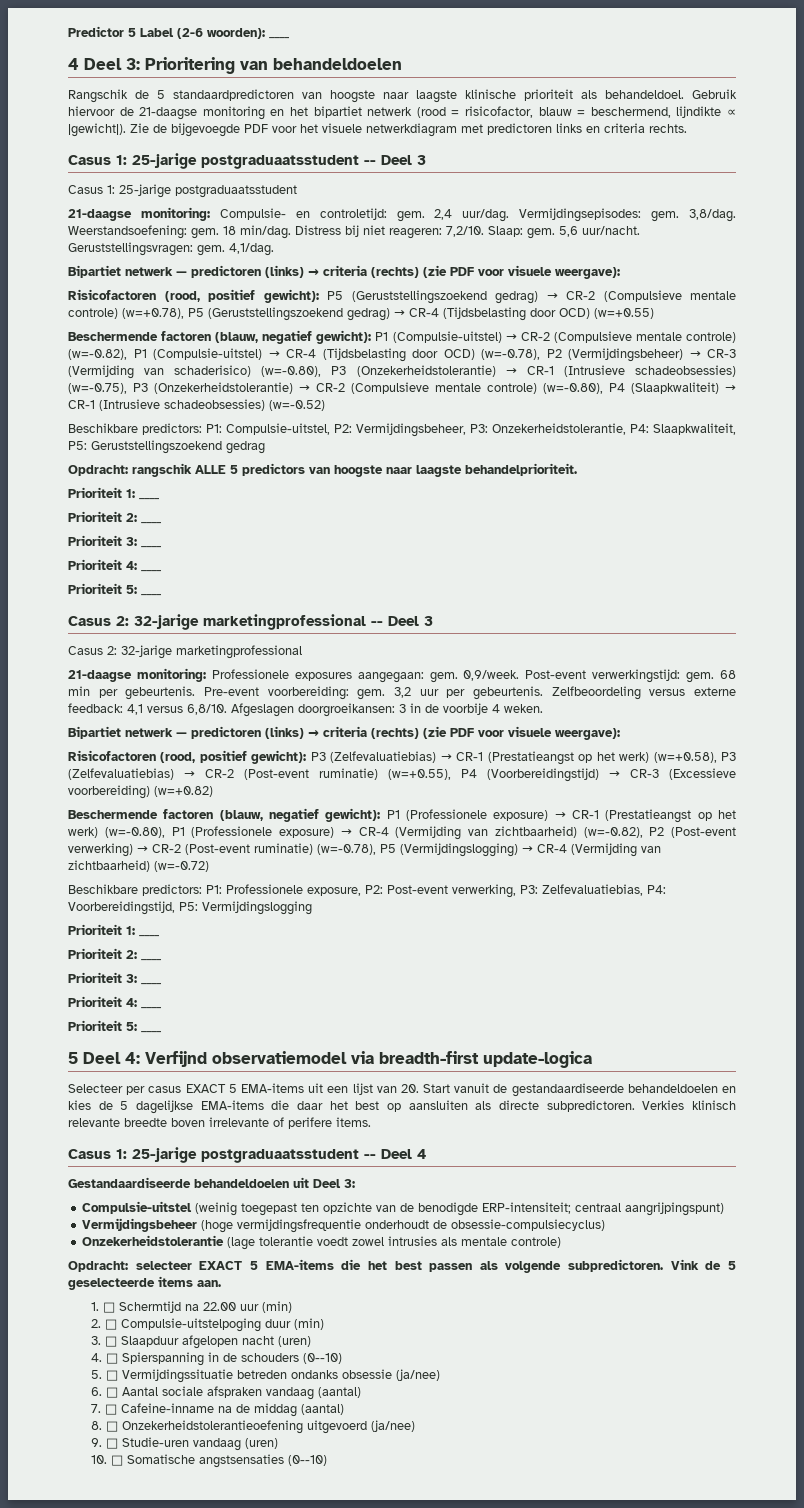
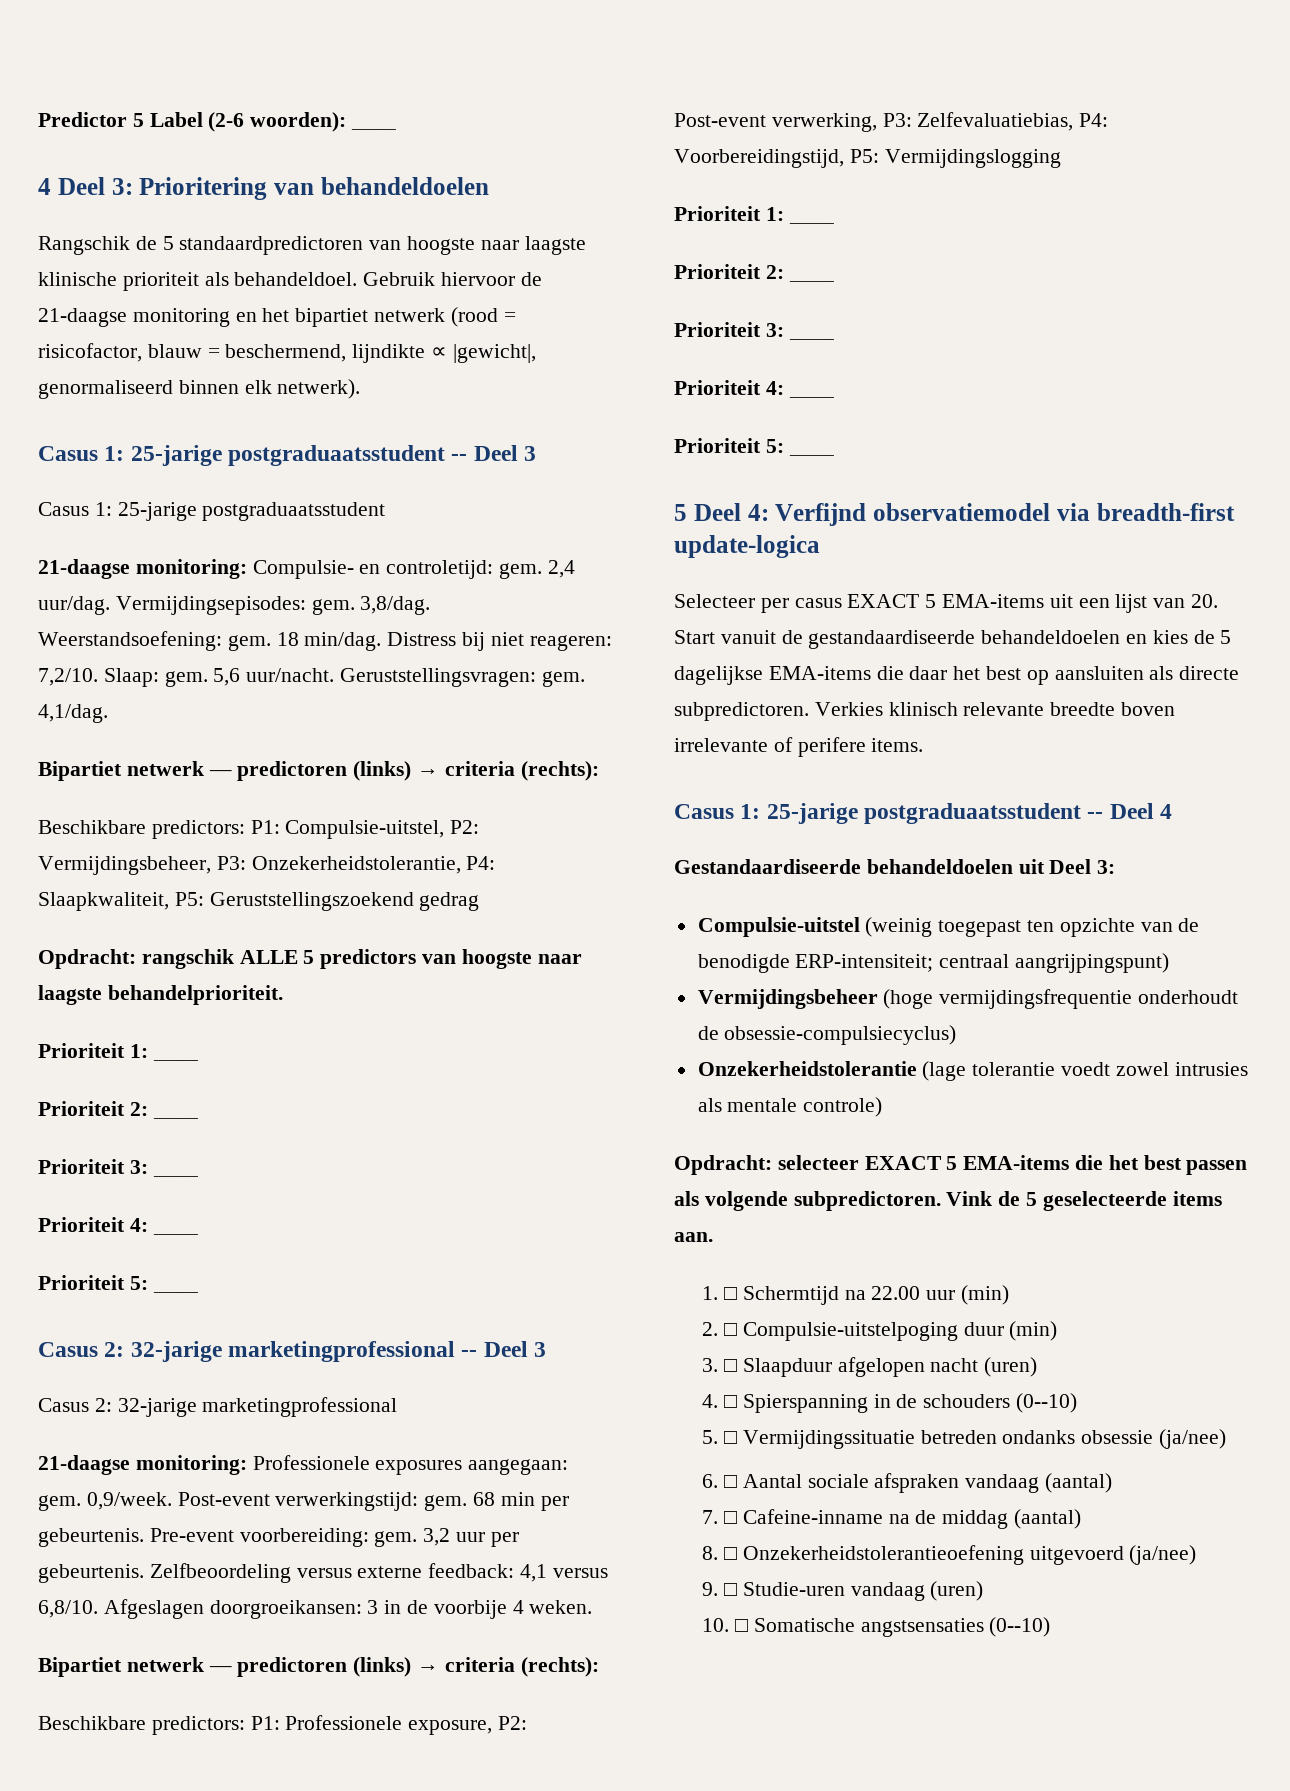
- Gebruik hiervoor de 21-daagse monitoring en het bipartiet netwerk (rood = risicofactor, blauw = beschermend, lijndikte ∝ |gewicht|). Zie de bijgevoegde PDF voor het visuele netwerkdiagram met predictoren links en criteria rechts.
+ Gebruik hiervoor de 21-daagse monitoring en het bipartiet netwerk (rood = risicofactor, blauw = beschermend, lijndikte ∝ |gewicht|, genormaliseerd binnen elk netwerk).
  4,1/dag.
- Bipartiet netwerk — predictoren (links) → criteria (rechts) (zie PDF voor visuele weergave):
- Risicofactoren (rood, positief gewicht): P5 (Geruststellingszoekend gedrag) → CR-2 (Compulsieve mentale controle) (w=+0.78), P5 (Geruststellingszoekend gedrag) → CR-4 (Tijdsbelasting door OCD) (w=+0.55)
- Beschermende factoren (blauw, negatief gewicht): P1 (Compulsie-uitstel) → CR-2 (Compulsieve mentale controle) (w=-0.82), P1 (Compulsie-uitstel) → CR-4 (Tijdsbelasting door OCD) (w=-0.78), P2 (Vermijdingsbeheer) → CR-3 (Vermijding van schaderisico) (w=-0.80), P3 (Onzekerheidstolerantie) → CR-1 (Intrusieve schadeobsessies) (w=-0.75), P3 (Onzekerheidstolerantie) → CR-2 (Compulsieve mentale controle) (w=-0.80), P4 (Slaapkwaliteit) → CR-1 (Intrusieve schadeobsessies) (w=-0.52)
+ Bipartiet netwerk — predictoren (links) → criteria (rechts):
  Afgeslagen doorgroeikansen: 3 in de voorbije 4 weken.
- Bipartiet netwerk — predictoren (links) → criteria (rechts) (zie PDF voor visuele weergave):
- Risicofactoren (rood, positief gewicht): P3 (Zelfevaluatiebias) → CR-1 (Prestatieangst op het werk) (w=+0.58), P3 (Zelfevaluatiebias) → CR-2 (Post-event ruminatie) (w=+0.55), P4 (Voorbereidingstijd) → CR-3 (Excessieve voorbereiding) (w=+0.82)
- Beschermende factoren (blauw, negatief gewicht): P1 (Professionele exposure) → CR-1 (Prestatieangst op het werk) (w=-0.80), P1 (Professionele exposure) → CR-4 (Vermijding van zichtbaarheid) (w=-0.82), P2 (Post-event verwerking) → CR-2 (Post-event ruminatie) (w=-0.78), P5 (Vermijdingslogging) → CR-4 (Vermijding van zichtbaarheid) (w=-0.72)
+ Bipartiet netwerk — predictoren (links) → criteria (rechts):

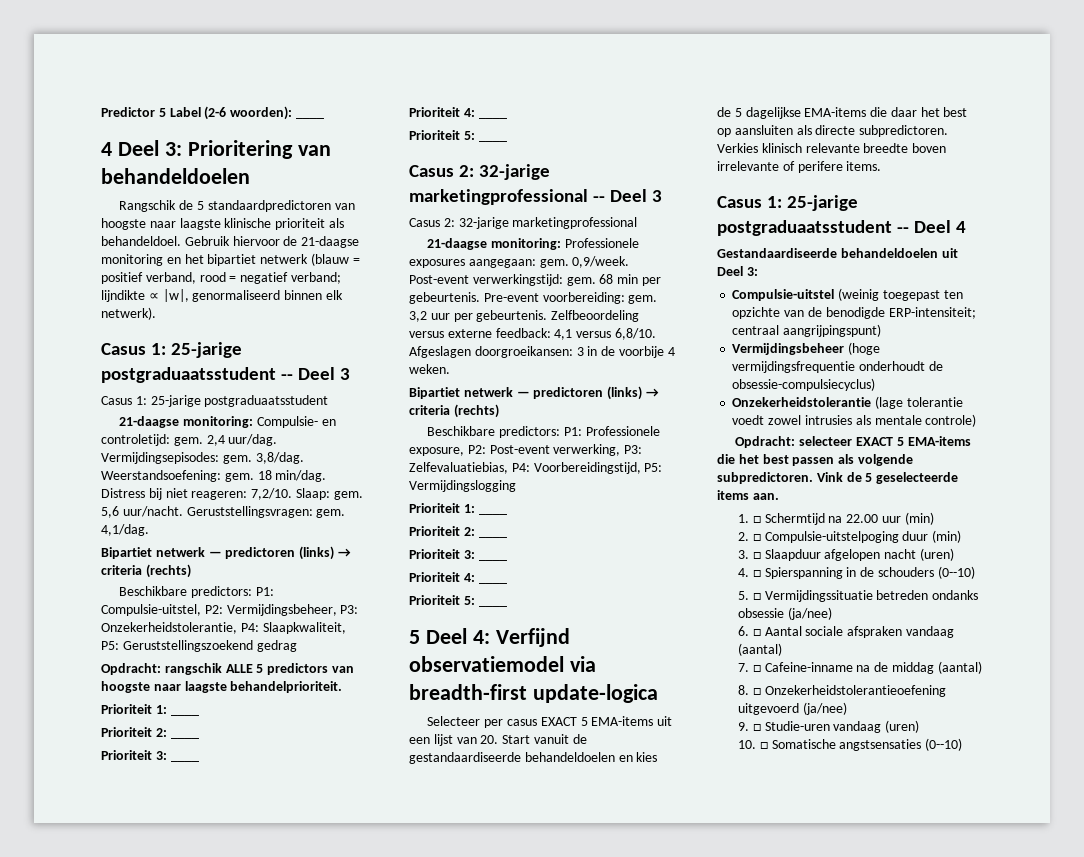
- Gebruik hiervoor de 21-daagse monitoring en het bipartiet netwerk (rood = risicofactor, blauw = beschermend, lijndikte ∝ |gewicht|, genormaliseerd binnen elk netwerk).
+ Gebruik hiervoor de 21-daagse monitoring en het bipartiet netwerk (blauw = positief verband, rood = negatief verband; lijndikte ∝ |w|, genormaliseerd binnen elk netwerk).
  4,1/dag.
- Bipartiet netwerk — predictoren (links) → criteria (rechts):
+ Bipartiet netwerk — predictoren (links) → criteria (rechts)
  Afgeslagen doorgroeikansen: 3 in de voorbije 4 weken.
- Bipartiet netwerk — predictoren (links) → criteria (rechts):
+ Bipartiet netwerk — predictoren (links) → criteria (rechts)

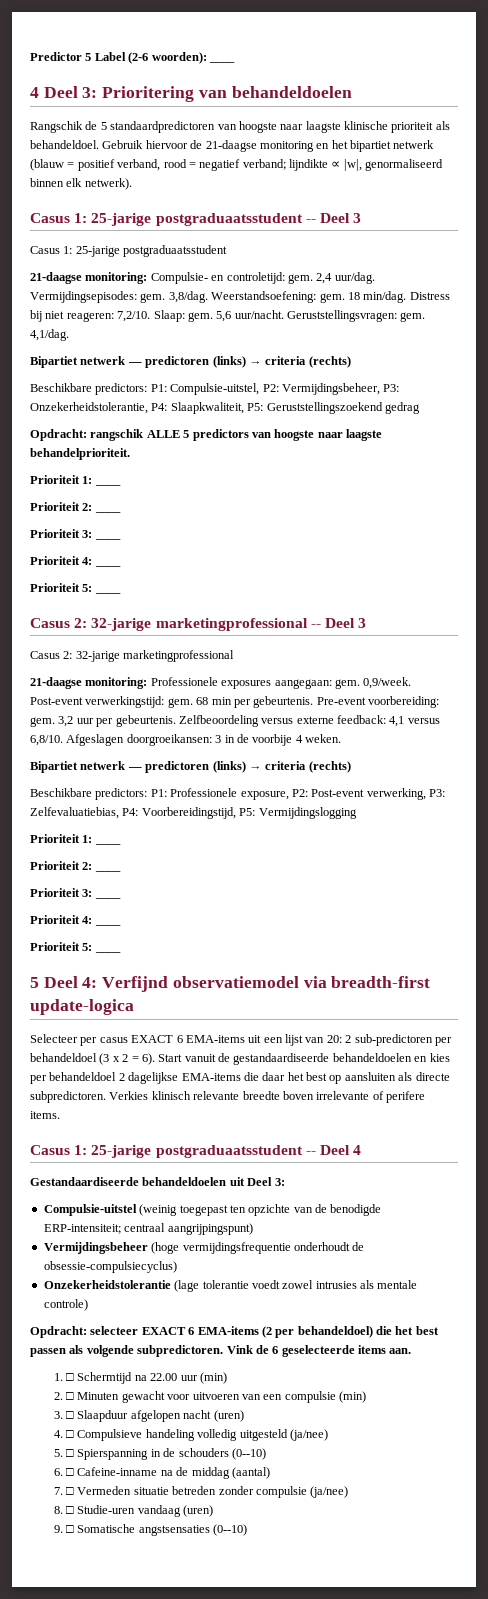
- Selecteer per casus EXACT 5 EMA-items uit een lijst van 20. Start vanuit de gestandaardiseerde behandeldoelen en kies de 5 dagelijkse EMA-items die daar het best op aansluiten als directe subpredictoren.
+ Selecteer per casus EXACT 6 EMA-items uit een lijst van 20: 2 sub-predictoren per behandeldoel (3 x 2 = 6). Start vanuit de gestandaardiseerde behandeldoelen en kies per behandeldoel 2 dagelijkse EMA-items die daar het best op aansluiten als directe subpredictoren.
- Opdracht: selecteer EXACT 5 EMA-items die het best passen als volgende subpredictoren.
+ Opdracht: selecteer EXACT 6 EMA-items (2 per behandeldoel) die het best passen als volgende subpredictoren.
- Vink de 5 geselecteerde items aan.
+ Vink de 6 geselecteerde items aan.
- 2. □ Compulsie-uitstelpoging duur (min)
+ 2. □ Minuten gewacht voor uitvoeren van een compulsie (min)
- 4. □ Spierspanning in de schouders (0--10)
+ 4. □ Compulsieve handeling volledig uitgesteld (ja/nee)
+ 5. □ Spierspanning in de schouders (0--10)
- 5. □ Vermijdingssituatie betreden ondanks obsessie (ja/nee)
- 6. □ Aantal sociale afspraken vandaag (aantal)
- 7. □ Cafeine-inname na de middag (aantal)
+ 6. □ Cafeine-inname na de middag (aantal)
- 8. □ Onzekerheidstolerantieoefening uitgevoerd (ja/nee)
- 9. □ Studie-uren vandaag (uren)
+ 7. □ Vermeden situatie betreden zonder compulsie (ja/nee)
+ 8. □ Studie-uren vandaag (uren)
- 10. □ Somatische angstsensaties (0--10)
+ 9. □ Somatische angstsensaties (0--10)

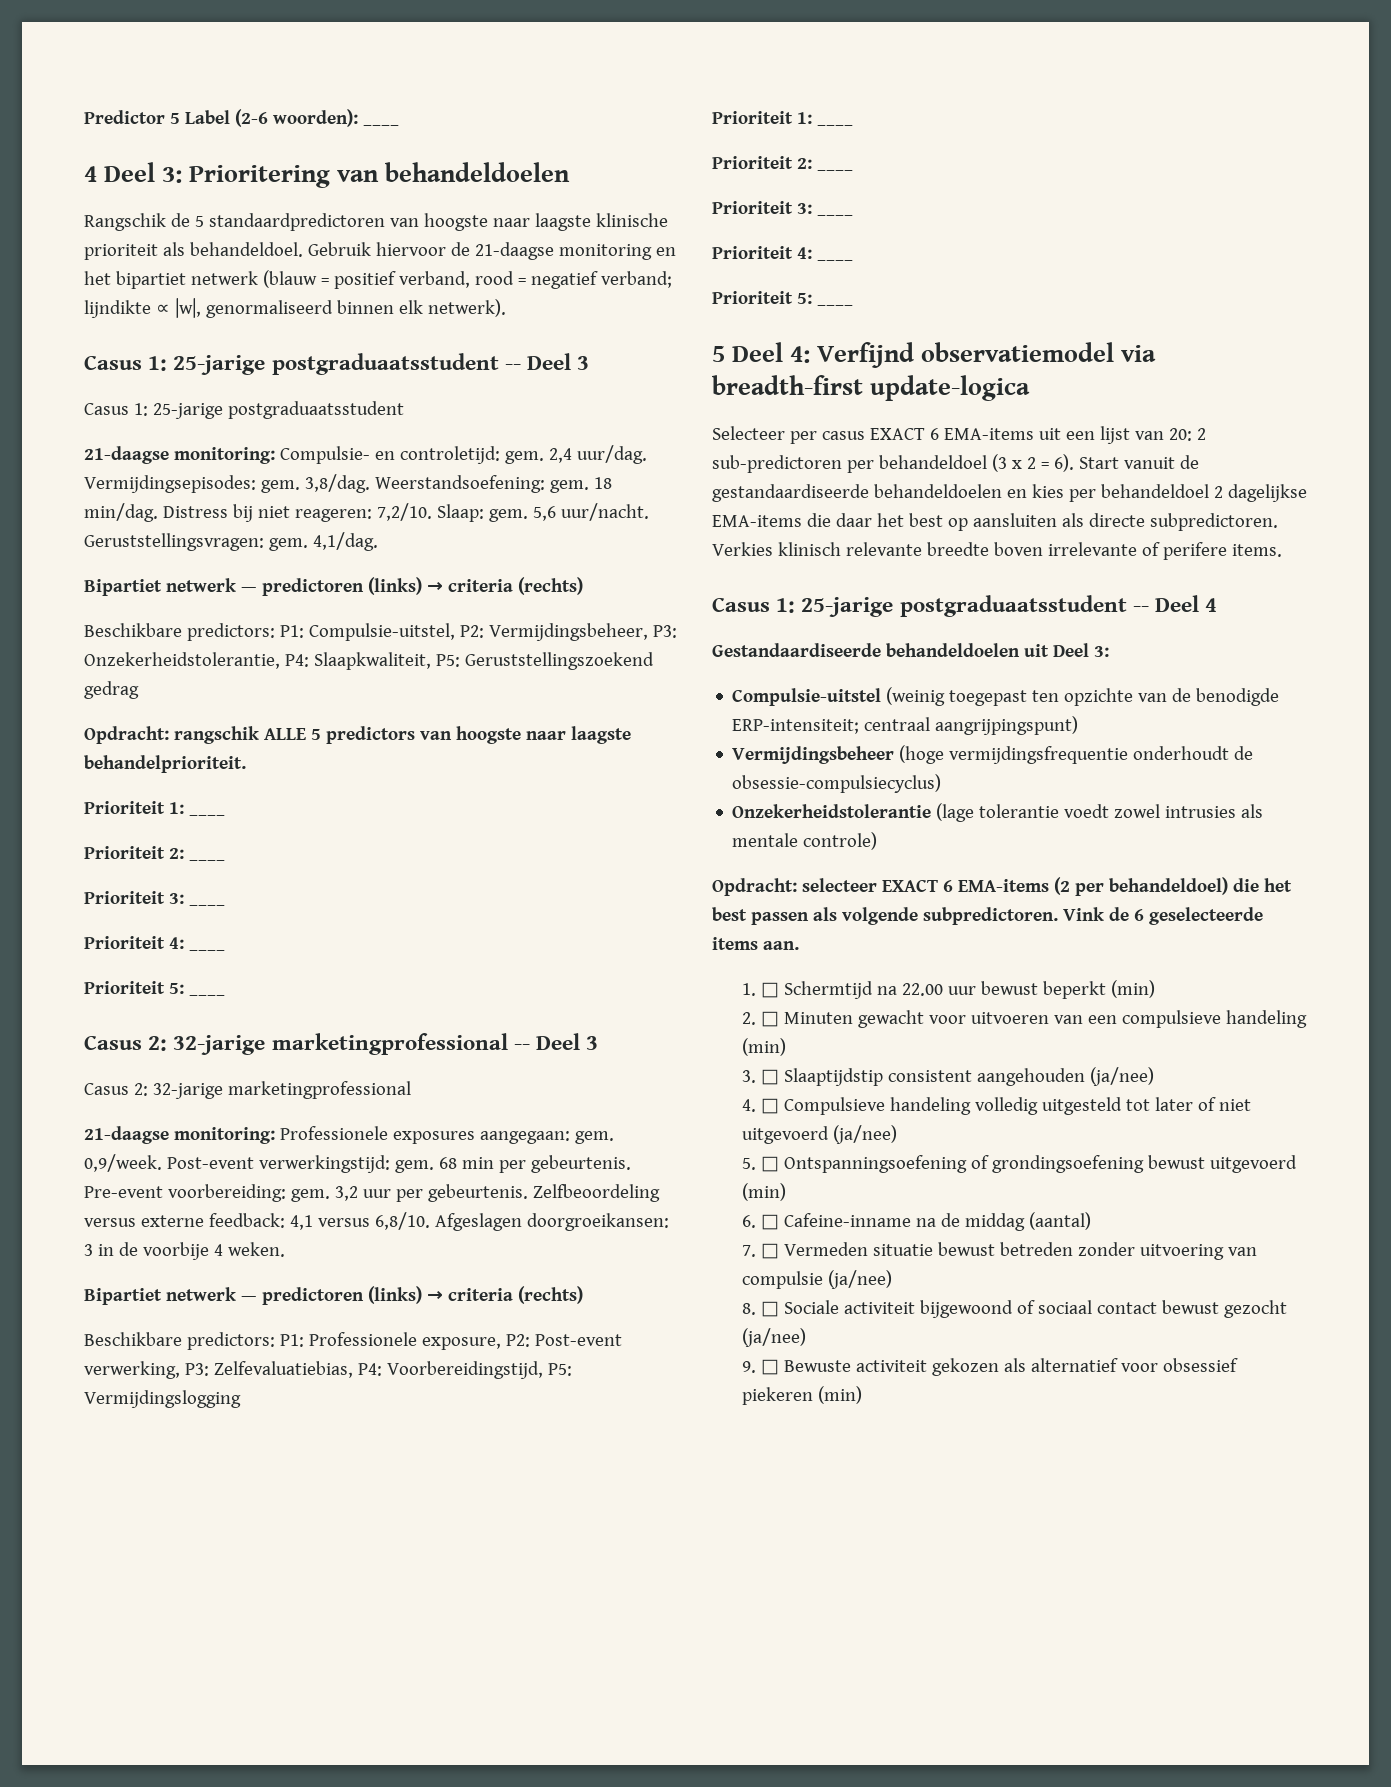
- 1. □ Schermtijd na 22.00 uur (min)
+ 1. □ Schermtijd na 22.00 uur bewust beperkt (min)
- 2. □ Minuten gewacht voor uitvoeren van een compulsie (min)
+ 2. □ Minuten gewacht voor uitvoeren van een compulsieve handeling (min)
- 3. □ Slaapduur afgelopen nacht (uren)
+ 3. □ Slaaptijdstip consistent aangehouden (ja/nee)
- 4. □ Compulsieve handeling volledig uitgesteld (ja/nee)
- 5. □ Spierspanning in de schouders (0--10)
+ 4. □ Compulsieve handeling volledig uitgesteld tot later of niet uitgevoerd (ja/nee)
+ 5. □ Ontspanningsoefening of grondingsoefening bewust uitgevoerd (min)
- 7. □ Vermeden situatie betreden zonder compulsie (ja/nee)
+ 7. □ Vermeden situatie bewust betreden zonder uitvoering van compulsie (ja/nee)
- 8. □ Studie-uren vandaag (uren)
- 9. □ Somatische angstsensaties (0--10)
+ 8. □ Sociale activiteit bijgewoond of sociaal contact bewust gezocht (ja/nee)
+ 9. □ Bewuste activiteit gekozen als alternatief voor obsessief piekeren (min)

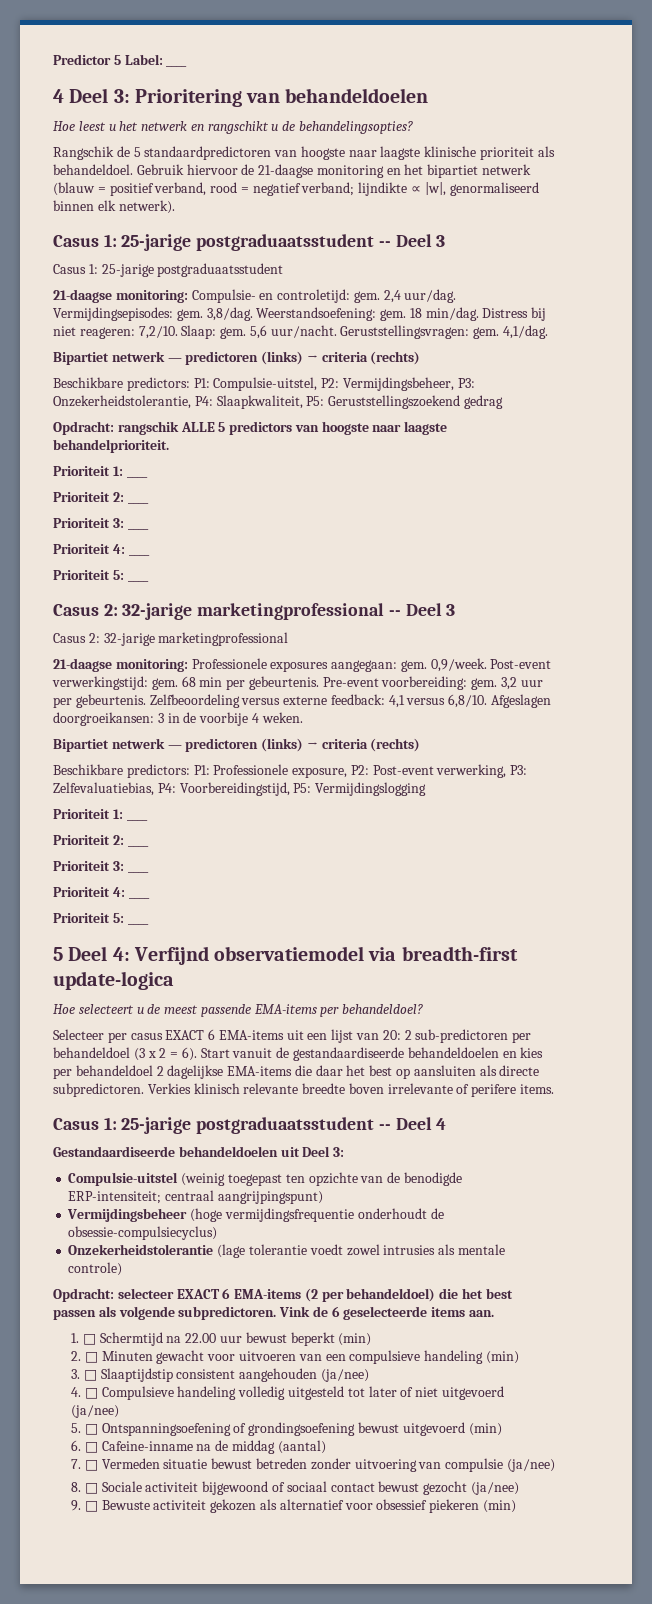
- Predictor 5 Label (2-6 woorden): ____
+ Predictor 5 Label: ____
+ Hoe leest u het netwerk en rangschikt u de behandelingsopties?
+ Hoe selecteert u de meest passende EMA-items per behandeldoel?

